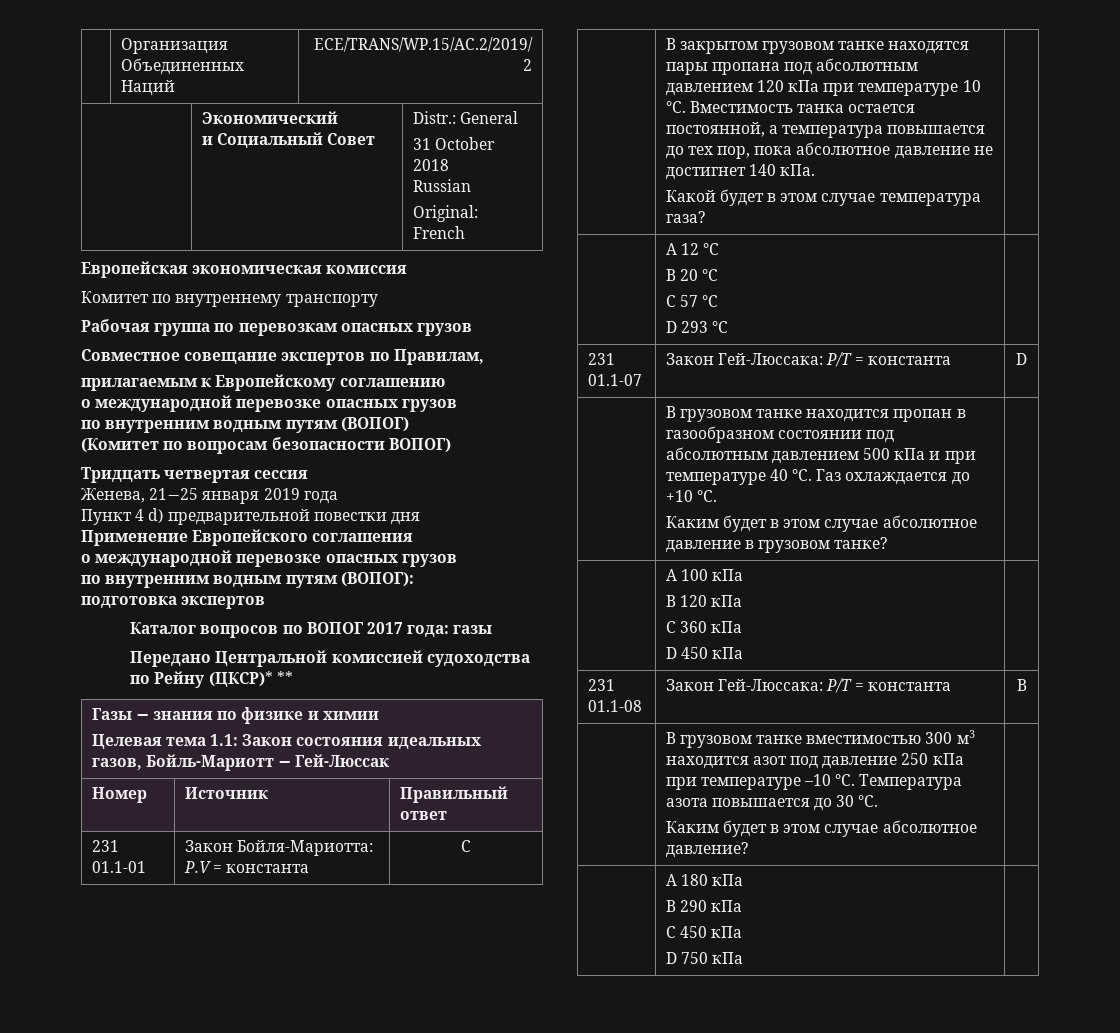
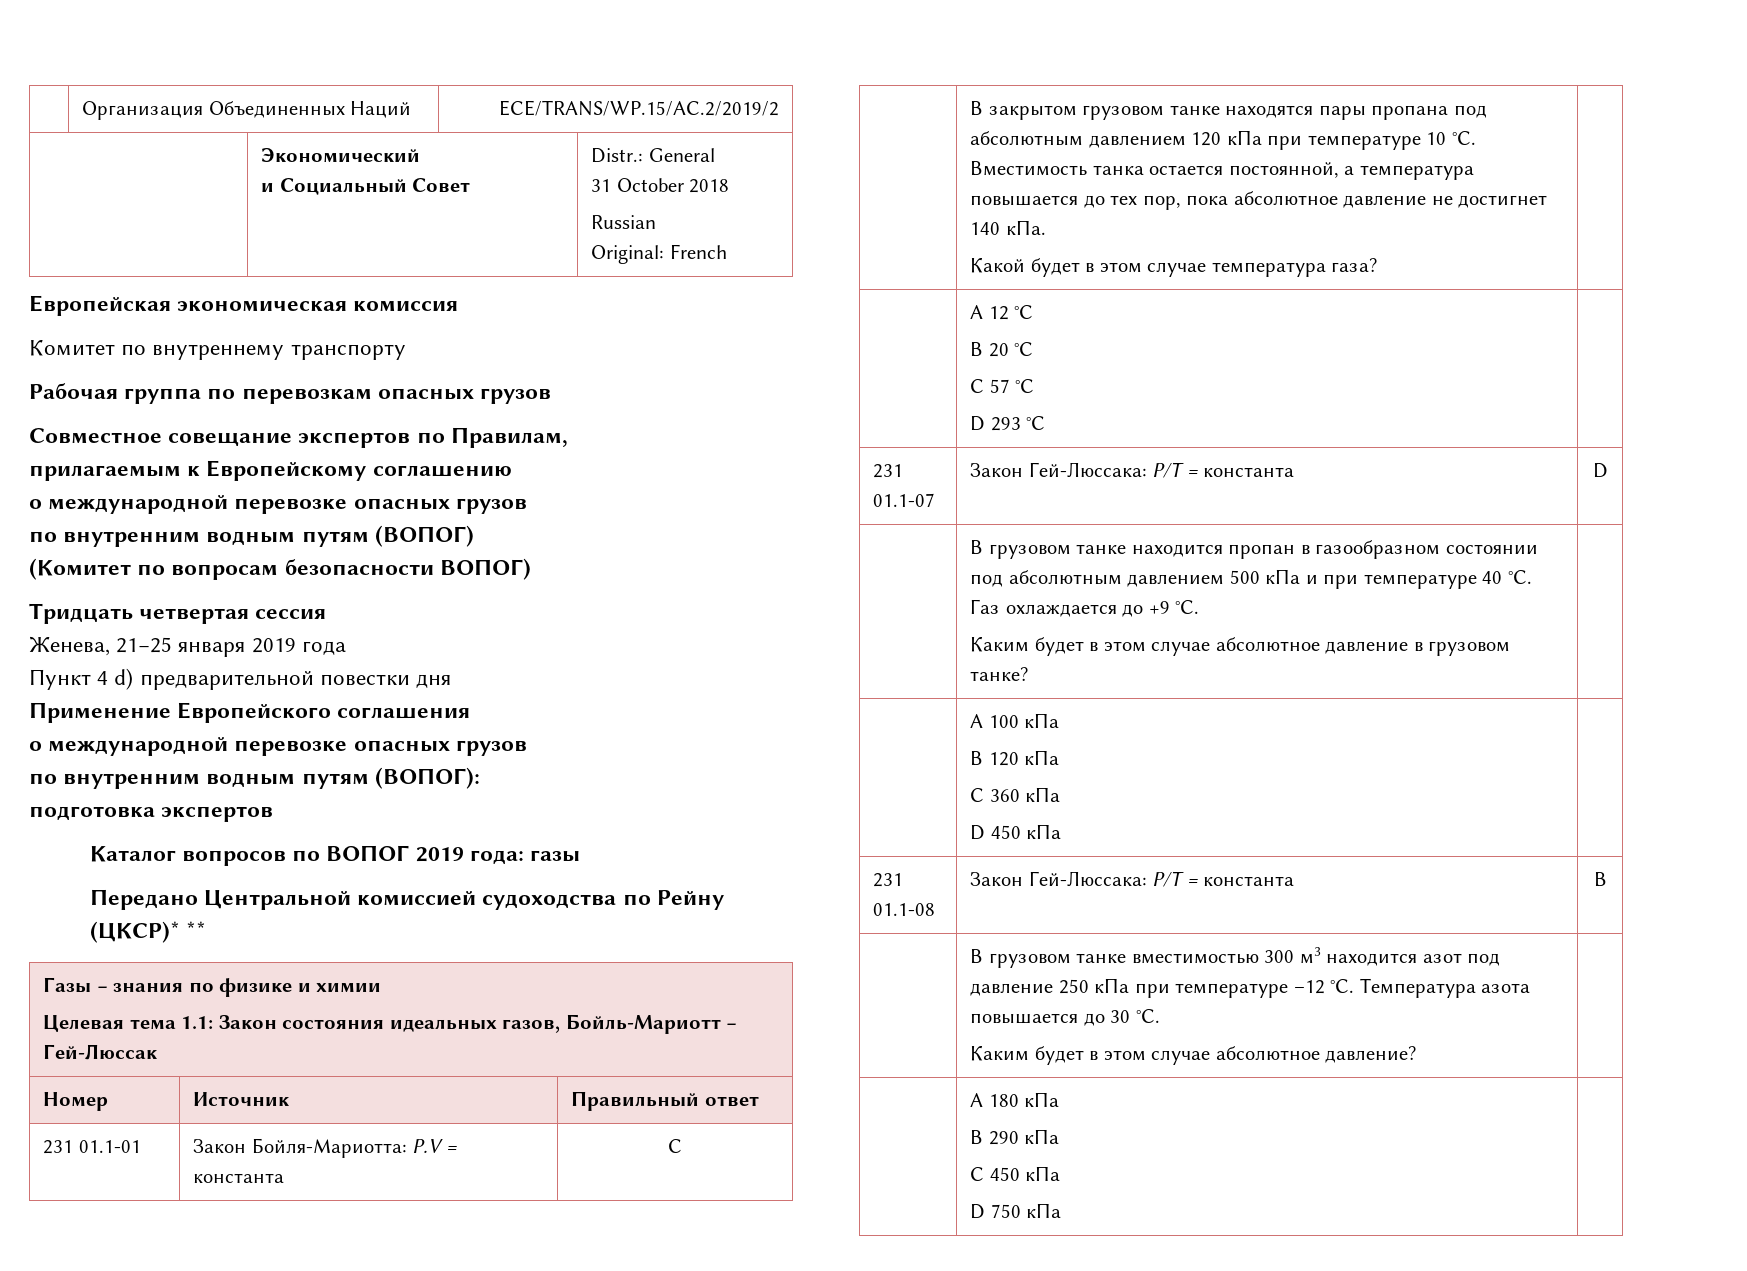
- Каталог вопросов по ВОПОГ 2017 года: газы
+ Каталог вопросов по ВОПОГ 2019 года: газы
- | В грузовом танке находится пропан в газообразном состоянии под абсолютным давлением 500 кПа и при температуре 40 °С. Газ охлаждается до +10 °С.
+ | В грузовом танке находится пропан в газообразном состоянии под абсолютным давлением 500 кПа и при температуре 40 °С. Газ охлаждается до +9 °С.
- | В грузовом танке вместимостью 300 м3 находится азот под давление 250 кПа при температуре –10 °С. Температура азота повышается до 30 °С.
+ | В грузовом танке вместимостью 300 м3 находится азот под давление 250 кПа при температуре –12 °С. Температура азота повышается до 30 °С.

